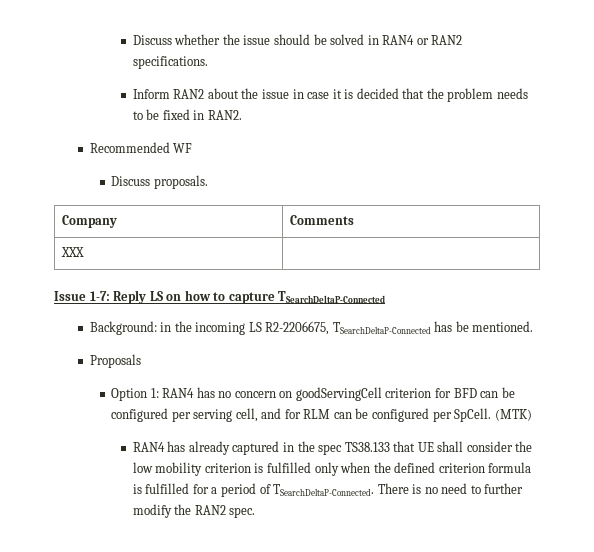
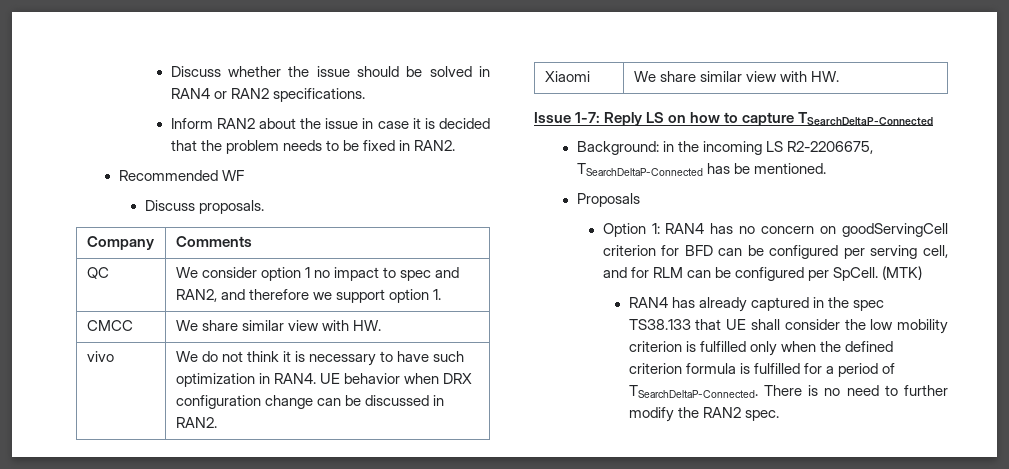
- XXX |
+ QC | We consider option 1 no impact to spec and RAN2, and therefore we support option 1.
+ CMCC | We share similar view with HW.
+ vivo | We do not think it is necessary to have such optimization in RAN4. UE behavior when DRX configuration change can be discussed in RAN2.
+ Xiaomi | We share similar view with HW.

